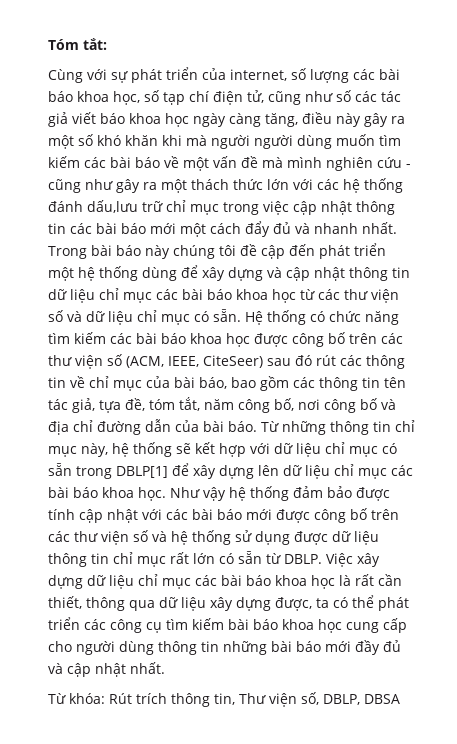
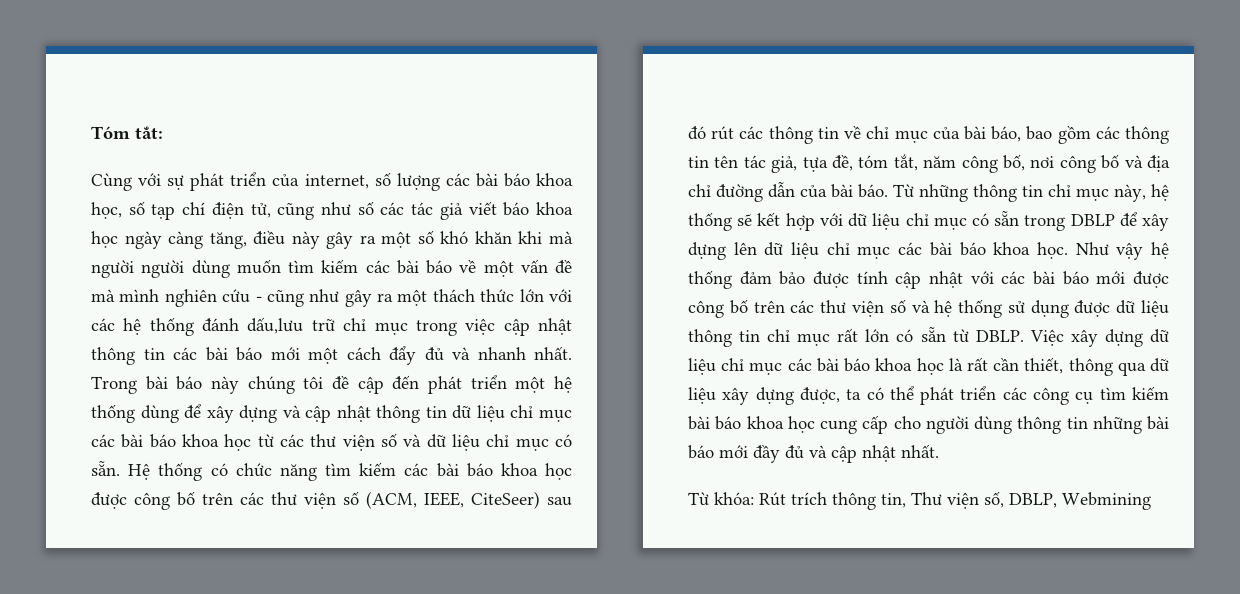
- Từ những thông tin chỉ mục này, hệ thống sẽ kết hợp với dữ liệu chỉ mục có sẵn trong DBLP[1] để xây dựng lên dữ liệu chỉ mục các bài báo khoa học.
+ Từ những thông tin chỉ mục này, hệ thống sẽ kết hợp với dữ liệu chỉ mục có sẵn trong DBLP để xây dựng lên dữ liệu chỉ mục các bài báo khoa học.
- Từ khóa: Rút trích thông tin, Thư viện số, DBLP, DBSA
+ Từ khóa: Rút trích thông tin, Thư viện số, DBLP, Webmining

